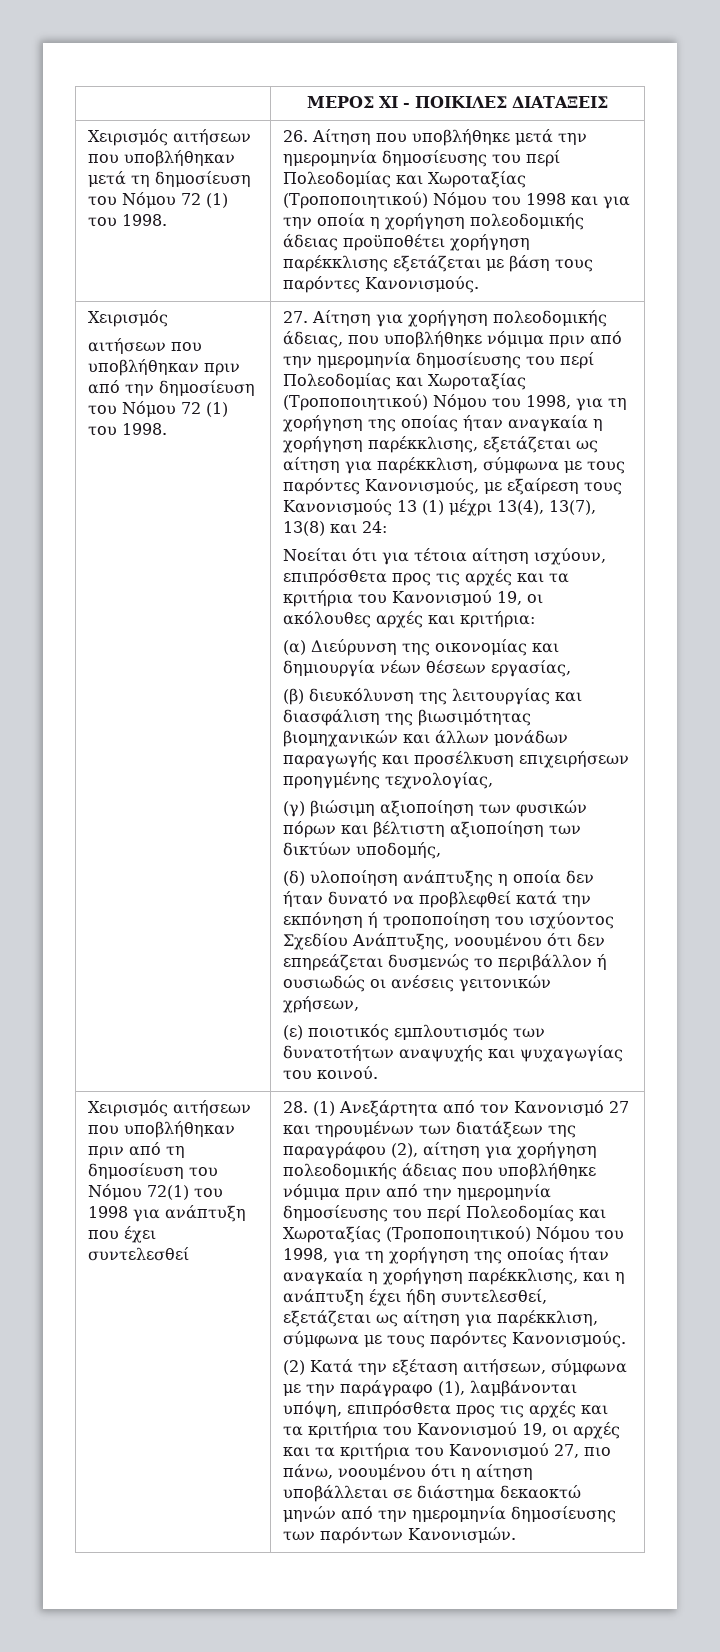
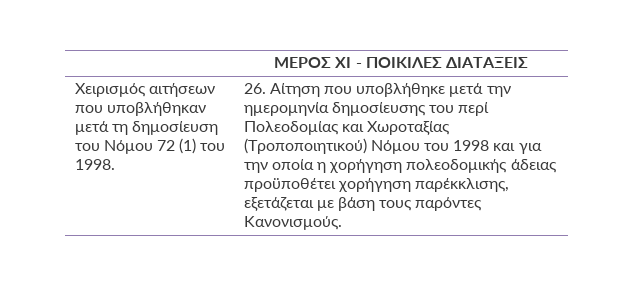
- 26. Αίτηση που υποβλήθηκε μετά την ημερομηνία δημοσίευσης του περί Πολεοδομίας και Χωροταξίας (Τροποποιητικού) Νόμου του 1998 και για την οποία η χορήγηση πολεοδομικής άδειας προϋποθέτει χορήγηση παρέκκλισης εξετάζεται με βάση τους παρόντες Κανονισμούς.
- Χειρισμός
- αιτήσεων που υποβλήθηκαν πριν από την δημοσίευση του Νόμου 72 (1) του 1998. | 27. Αίτηση για χορήγηση πολεοδομικής άδειας, που υποβλήθηκε νόμιμα πριν από την ημερομηνία δημοσίευσης του περί Πολεοδομίας και Χωροταξίας (Τροποποιητικού) Νόμου του 1998, για τη χορήγηση της οποίας ήταν αναγκαία η χορήγηση παρέκκλισης, εξετάζεται ως αίτηση για παρέκκλιση, σύμφωνα με τους παρόντες Κανονισμούς, με εξαίρεση τους Κανονισμούς 13 (1) μέχρι 13(4), 13(7), 13(8) και 24:
- Νοείται ότι για τέτοια αίτηση ισχύουν, επιπρόσθετα προς τις αρχές και τα κριτήρια του Κανονισμού 19, οι ακόλουθες αρχές και κριτήρια:
- (α) Διεύρυνση της οικονομίας και δημιουργία νέων θέσεων εργασίας,
- (β) διευκόλυνση της λειτουργίας και διασφάλιση της βιωσιμότητας βιομηχανικών και άλλων μονάδων παραγωγής και προσέλκυση επιχειρήσεων προηγμένης τεχνολογίας,
- (γ) βιώσιμη αξιοποίηση των φυσικών πόρων και βέλτιστη αξιοποίηση των δικτύων υποδομής,
- (δ) υλοποίηση ανάπτυξης η οποία δεν ήταν δυνατό να προβλεφθεί κατά την εκπόνηση ή τροποποίηση του ισχύοντος Σχεδίου Ανάπτυξης, νοουμένου ότι δεν επηρεάζεται δυσμενώς το περιβάλλον ή ουσιωδώς οι ανέσεις γειτονικών χρήσεων,
- (ε) ποιοτικός εμπλουτισμός των δυνατοτήτων αναψυχής και ψυχαγωγίας του κοινού.
- Χειρισμός αιτήσεων που υποβλήθηκαν πριν από τη δημοσίευση του Νόμου 72(1) του 1998 για ανάπτυξη που έχει συντελεσθεί | 28. (1) Ανεξάρτητα από τον Κανονισμό 27 και τηρουμένων των διατάξεων της παραγράφου (2), αίτηση για χορήγηση πολεοδομικής άδειας που υποβλήθηκε νόμιμα πριν από την ημερομηνία δημοσίευσης του περί Πολεοδομίας και Χωροταξίας (Τροποποιητικού) Νόμου του 1998, για τη χορήγηση της οποίας ήταν αναγκαία η χορήγηση παρέκκλισης, και η ανάπτυξη έχει ήδη συντελεσθεί, εξετάζεται ως αίτηση για παρέκκλιση, σύμφωνα με τους παρόντες Κανονισμούς.
- (2) Κατά την εξέταση αιτήσεων, σύμφωνα με την παράγραφο (1), λαμβάνονται υπόψη, επιπρόσθετα προς τις αρχές και τα κριτήρια του Κανονισμού 19, οι αρχές και τα κριτήρια του Κανονισμού 27, πιο πάνω, νοουμένου ότι η αίτηση υποβάλλεται σε διάστημα δεκαοκτώ μηνών από την ημερομηνία δημοσίευσης των παρόντων Κανονισμών.
+ 26. Αίτηση που υποβλήθηκε μετά την ημερομηνία δημοσίευσης του περί Πολεοδομίας και Χωροταξίας (Τροποποιητικού) Νόμου του 1998 και για την οποία η χορήγηση πολεοδομικής άδειας προϋποθέτει χορήγηση παρέκκλισης, εξετάζεται με βάση τους παρόντες Κανονισμούς.

